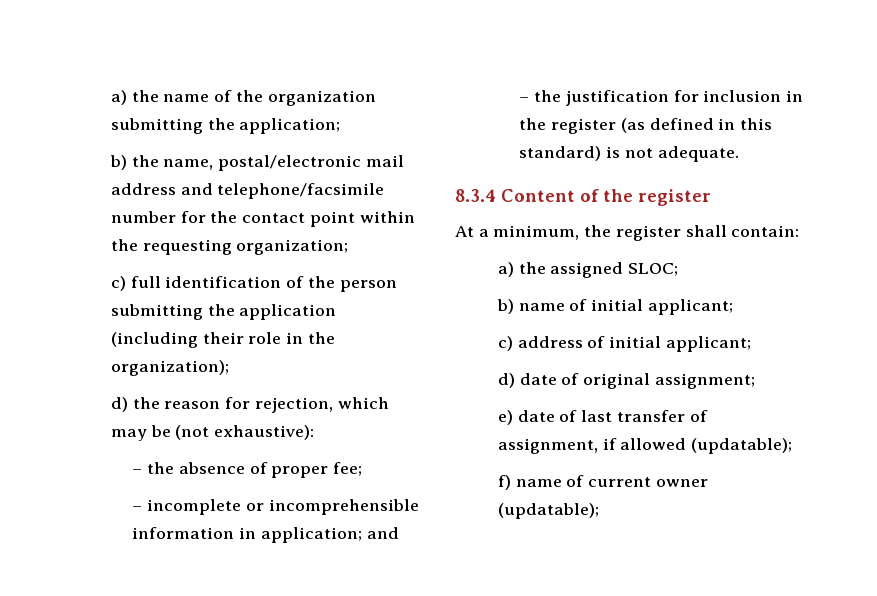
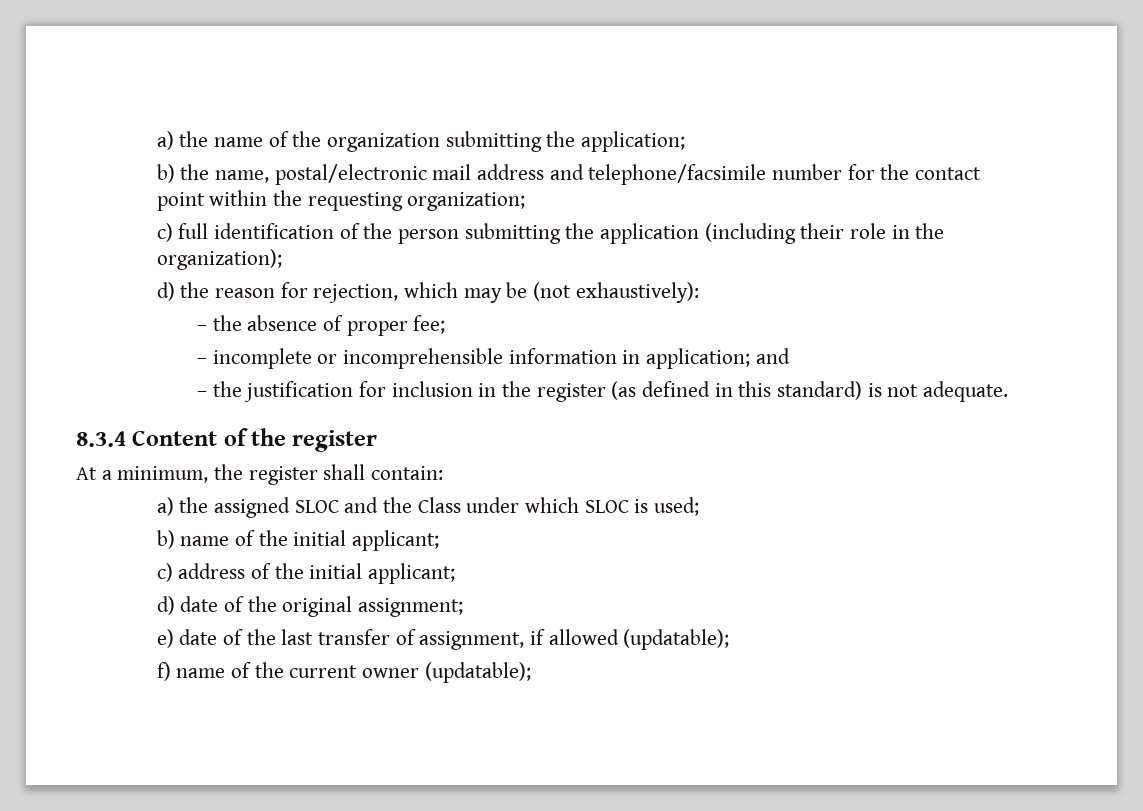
- d) the reason for rejection, which may be (not exhaustive):
+ d) the reason for rejection, which may be (not exhaustively):
- a) the assigned SLOC;
+ a) the assigned SLOC and the Class under which SLOC is used;
- b) name of initial applicant;
+ b) name of the initial applicant;
- c) address of initial applicant;
+ c) address of the initial applicant;
- d) date of original assignment;
+ d) date of the original assignment;
- e) date of last transfer of assignment, if allowed (updatable);
+ e) date of the last transfer of assignment, if allowed (updatable);
- f) name of current owner (updatable);
+ f) name of the current owner (updatable);

